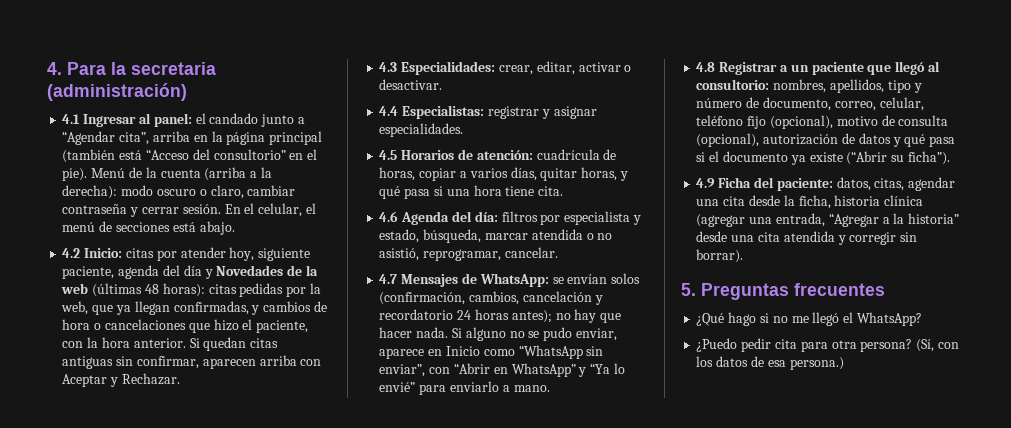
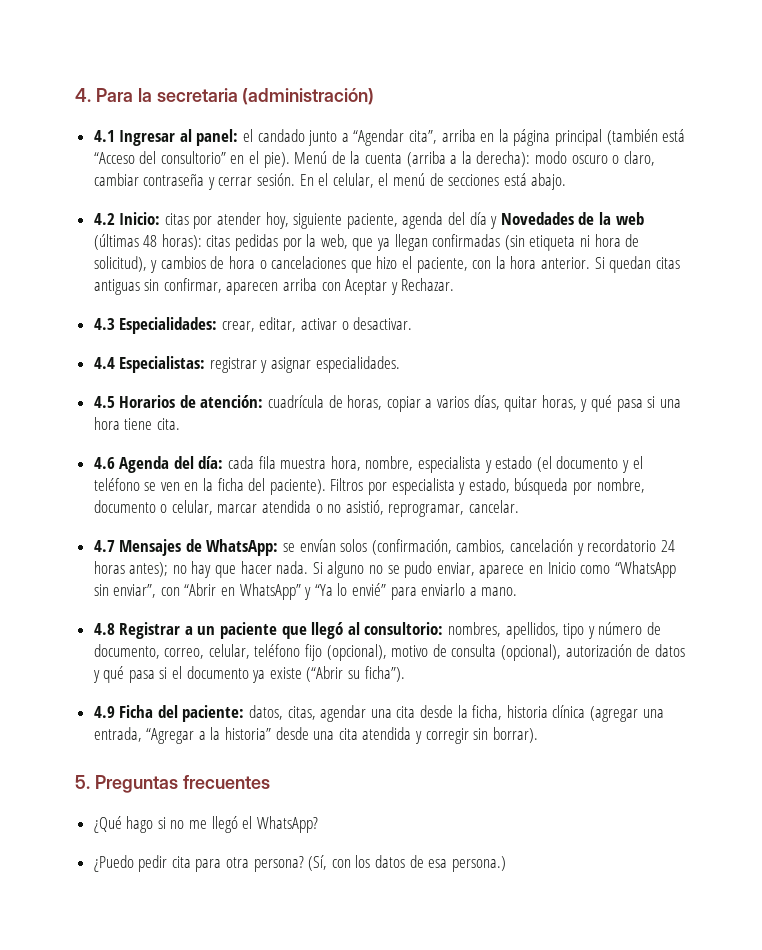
- 4.2 Inicio: citas por atender hoy, siguiente paciente, agenda del día y Novedades de la web (últimas 48 horas): citas pedidas por la web, que ya llegan confirmadas, y cambios de hora o cancelaciones que hizo el paciente, con la hora anterior.
+ 4.2 Inicio: citas por atender hoy, siguiente paciente, agenda del día y Novedades de la web (últimas 48 horas): citas pedidas por la web, que ya llegan confirmadas (sin etiqueta ni hora de solicitud), y cambios de hora o cancelaciones que hizo el paciente, con la hora anterior.
- 4.6 Agenda del día: filtros por especialista y estado, búsqueda, marcar atendida o no asistió, reprogramar, cancelar.
+ 4.6 Agenda del día: cada fila muestra hora, nombre, especialista y estado (el documento y el teléfono se ven en la ficha del paciente). Filtros por especialista y estado, búsqueda por nombre, documento o celular, marcar atendida o no asistió, reprogramar, cancelar.

